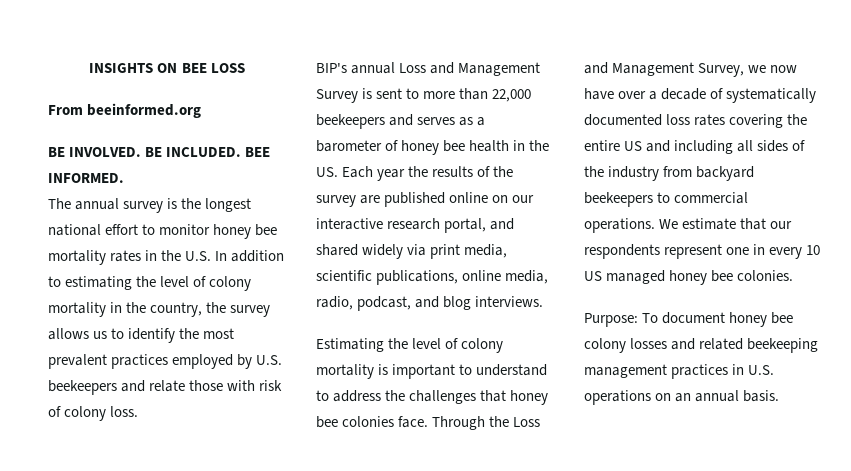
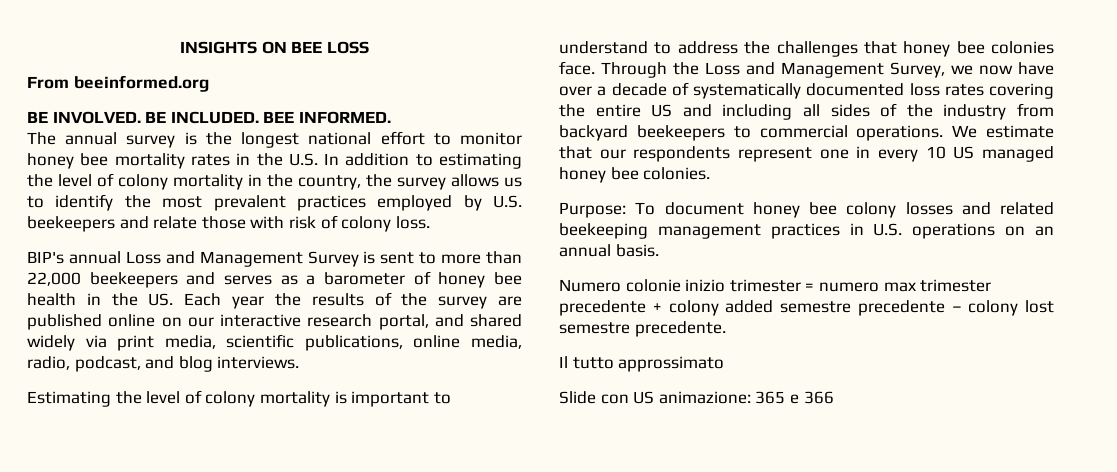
+ Numero colonie inizio trimester = numero max trimester precedente + colony added semestre precedente – colony lost semestre precedente.
+ Il tutto approssimato
+ Slide con US animazione: 365 e 366

